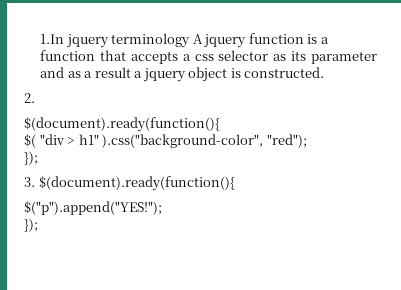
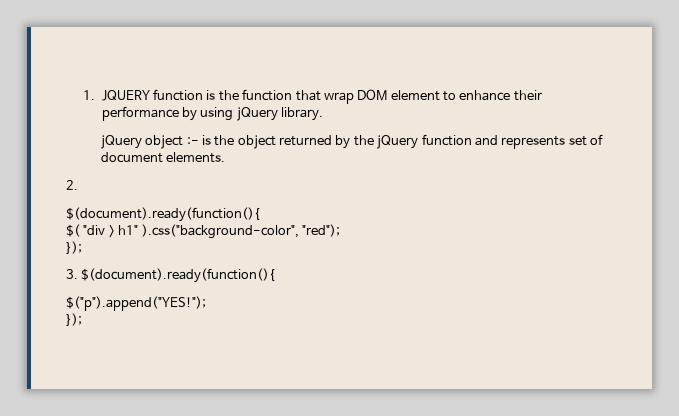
- 1.In jquery terminology A jquery function is a function that accepts a css selector as its parameter and as a result a jquery object is constructed.
+ 1. JQUERY function is the function that wrap DOM element to enhance their performance by using jQuery library.
+ jQuery object :- is the object returned by the jQuery function and represents set of document elements.

